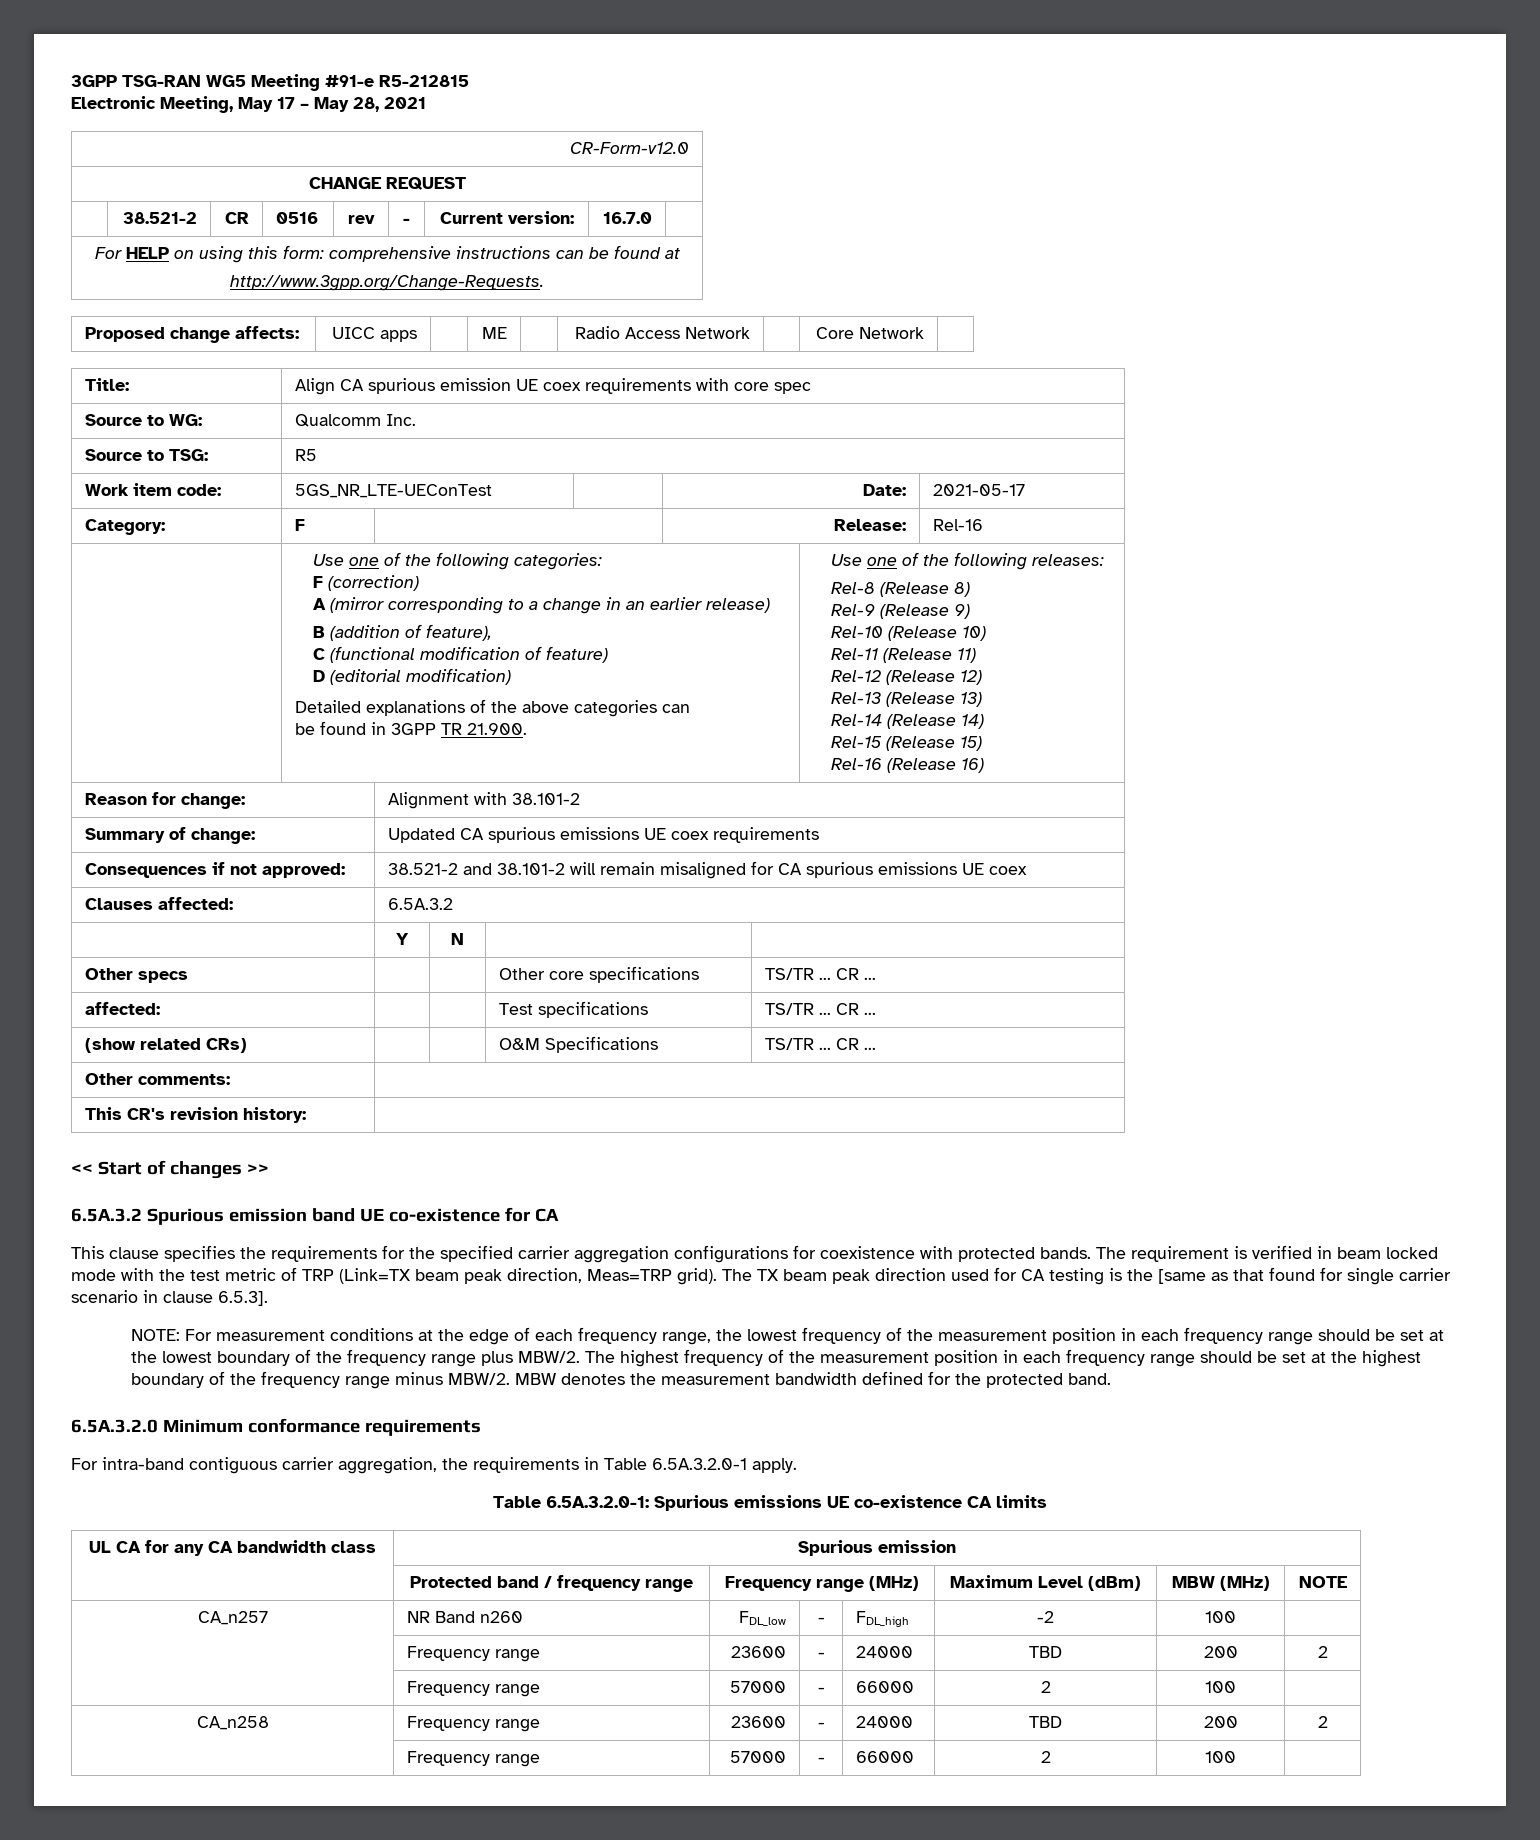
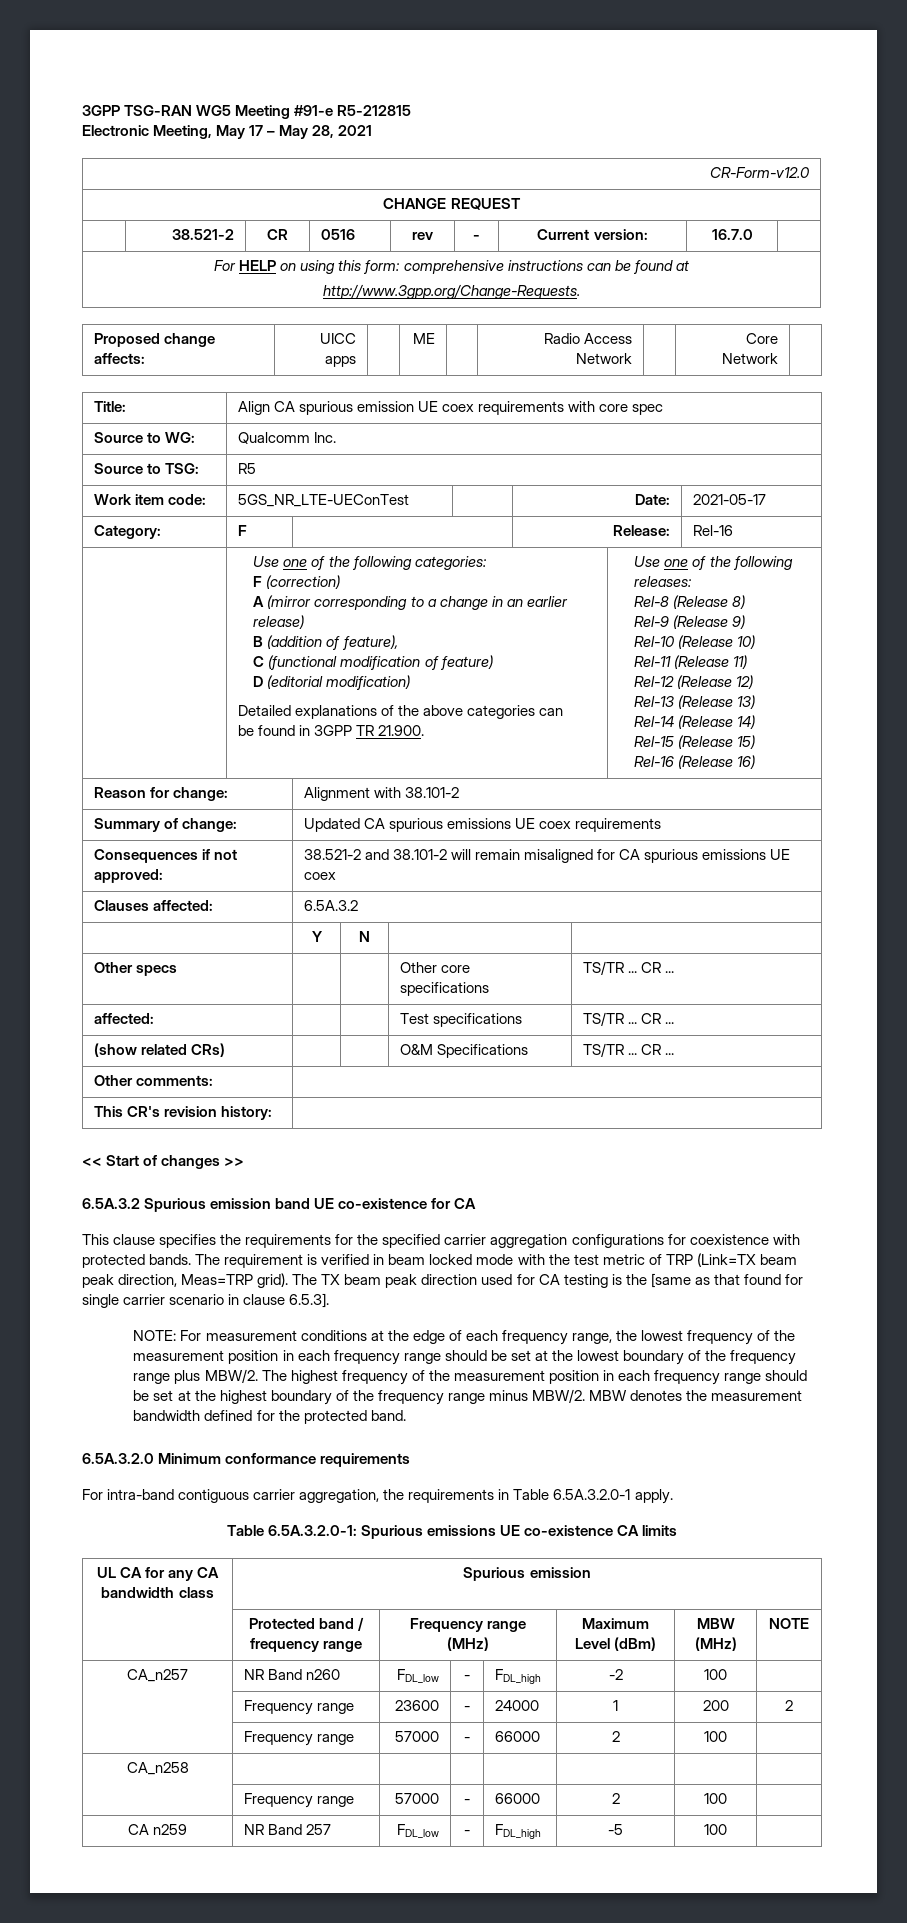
  CA_n257 | NR Band n260 | FDL_low | - | FDL_high | -2 | 100 |
- | Frequency range | 23600 | - | 24000 | TBD | 200 | 2
+ | Frequency range | 23600 | - | 24000 | 1 | 200 | 2
- CA_n258 | Frequency range | 23600 | - | 24000 | TBD | 200 | 2
+ CA_n258 | | | | | | |
  | Frequency range | 57000 | - | 66000 | 2 | 100 |
+ CA n259 | NR Band 257 | FDL_low | - | FDL_high | -5 | 100 |

